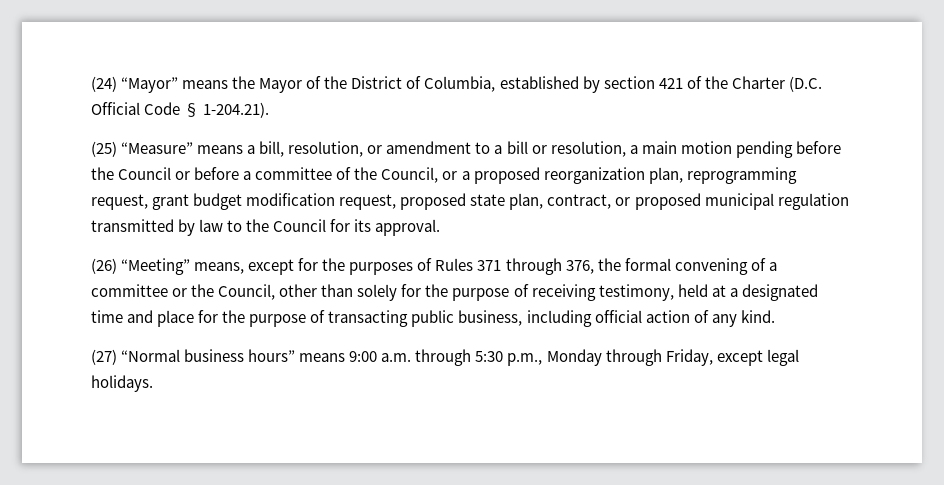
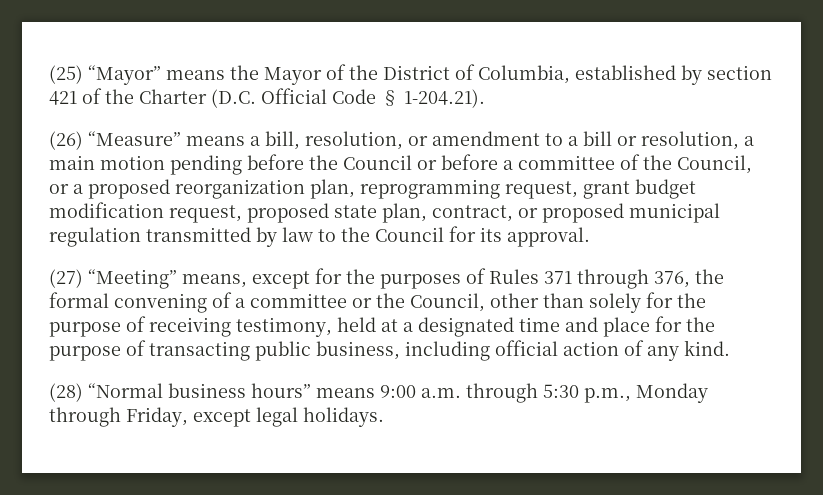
- (24) “Mayor” means the Mayor of the District of Columbia, established by section 421 of the Charter (D.C. Official Code § 1-204.21).
+ (25) “Mayor” means the Mayor of the District of Columbia, established by section 421 of the Charter (D.C. Official Code § 1-204.21).
- (25) “Measure” means a bill, resolution, or amendment to a bill or resolution, a main motion pending before the Council or before a committee of the Council, or a proposed reorganization plan, reprogramming request, grant budget modification request, proposed state plan, contract, or proposed municipal regulation transmitted by law to the Council for its approval.
+ (26) “Measure” means a bill, resolution, or amendment to a bill or resolution, a main motion pending before the Council or before a committee of the Council, or a proposed reorganization plan, reprogramming request, grant budget modification request, proposed state plan, contract, or proposed municipal regulation transmitted by law to the Council for its approval.
- (26) “Meeting” means, except for the purposes of Rules 371 through 376, the formal convening of a committee or the Council, other than solely for the purpose of receiving testimony, held at a designated time and place for the purpose of transacting public business, including official action of any kind.
+ (27) “Meeting” means, except for the purposes of Rules 371 through 376, the formal convening of a committee or the Council, other than solely for the purpose of receiving testimony, held at a designated time and place for the purpose of transacting public business, including official action of any kind.
- (27) “Normal business hours” means 9:00 a.m. through 5:30 p.m., Monday through Friday, except legal holidays.
+ (28) “Normal business hours” means 9:00 a.m. through 5:30 p.m., Monday through Friday, except legal holidays.

